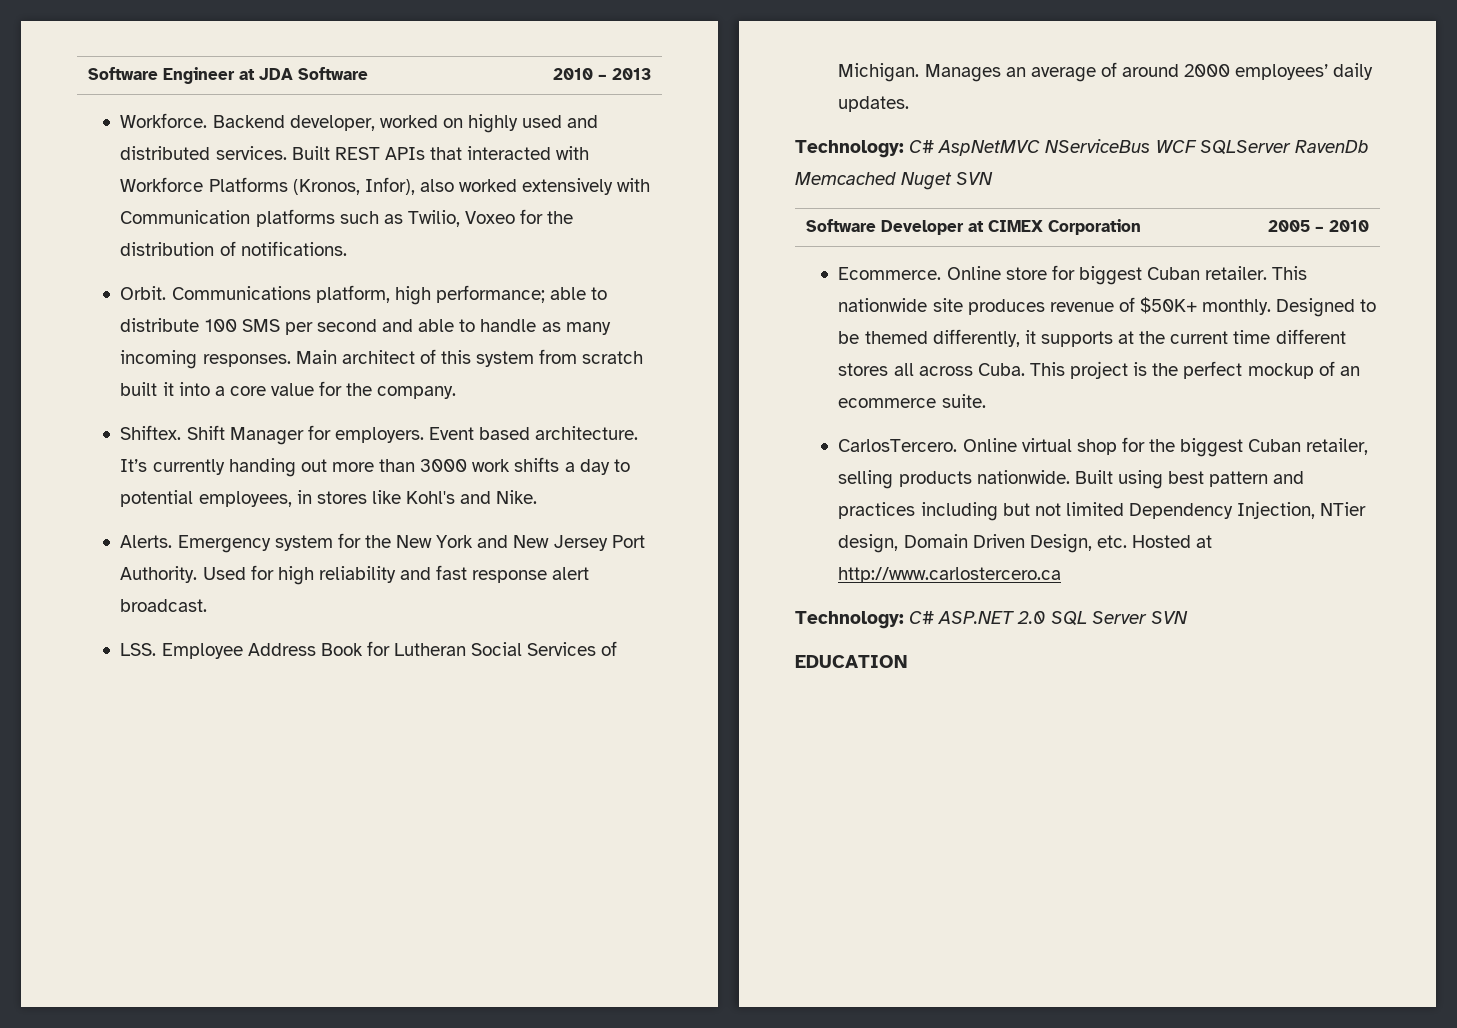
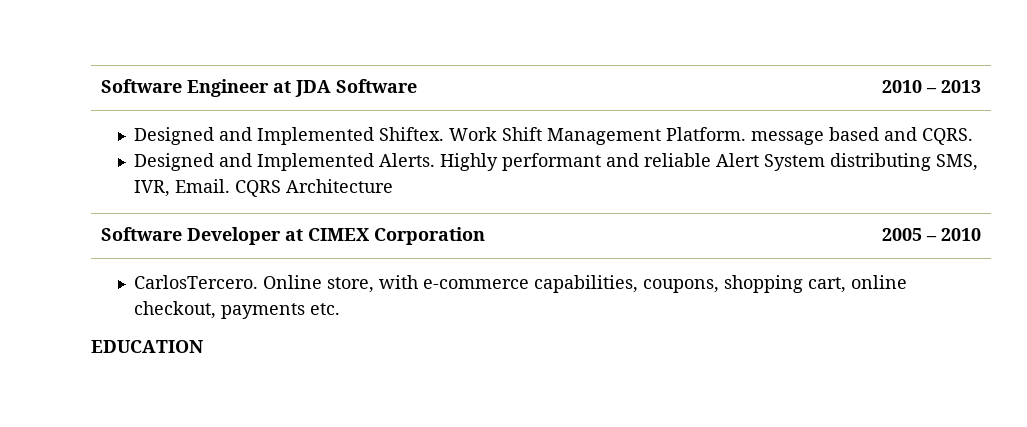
- Workforce. Backend developer, worked on highly used and distributed services. Built REST APIs that interacted with Workforce Platforms (Kronos, Infor), also worked extensively with Communication platforms such as Twilio, Voxeo for the distribution of notifications.
- Orbit. Communications platform, high performance; able to distribute 100 SMS per second and able to handle as many incoming responses. Main architect of this system from scratch built it into a core value for the company.
- Shiftex. Shift Manager for employers. Event based architecture. It’s currently handing out more than 3000 work shifts a day to potential employees, in stores like Kohl's and Nike.
- Alerts. Emergency system for the New York and New Jersey Port Authority. Used for high reliability and fast response alert broadcast.
- LSS. Employee Address Book for Lutheran Social Services of Michigan. Manages an average of around 2000 employees’ daily updates.
- Technology: C# AspNetMVC NServiceBus WCF SQLServer RavenDb Memcached Nuget SVN
+ Designed and Implemented Shiftex. Work Shift Management Platform. message based and CQRS.
+ Designed and Implemented Alerts. Highly performant and reliable Alert System distributing SMS, IVR, Email. CQRS Architecture
- Ecommerce. Online store for biggest Cuban retailer. This nationwide site produces revenue of $50K+ monthly. Designed to be themed differently, it supports at the current time different stores all across Cuba. This project is the perfect mockup of an ecommerce suite.
- CarlosTercero. Online virtual shop for the biggest Cuban retailer, selling products nationwide. Built using best pattern and practices including but not limited Dependency Injection, NTier design, Domain Driven Design, etc. Hosted at http://www.carlostercero.ca
- Technology: C# ASP.NET 2.0 SQL Server SVN
+ CarlosTercero. Online store, with e-commerce capabilities, coupons, shopping cart, online checkout, payments etc.

